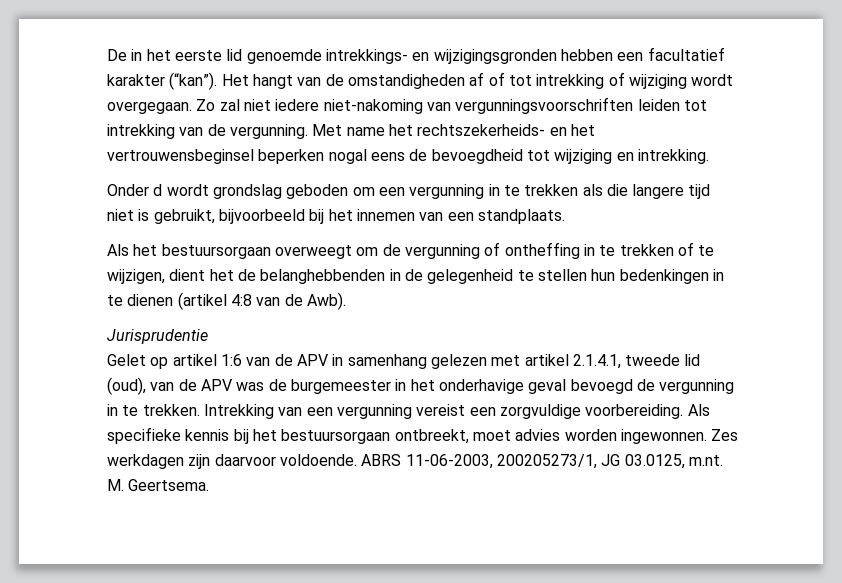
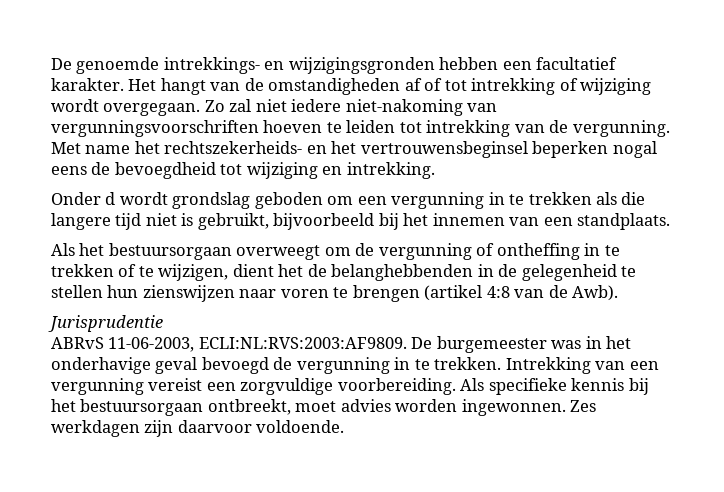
- De in het eerste lid genoemde intrekkings- en wijzigingsgronden hebben een facultatief karakter (“kan”).
+ De genoemde intrekkings- en wijzigingsgronden hebben een facultatief karakter.
- Zo zal niet iedere niet-nakoming van vergunningsvoorschriften leiden tot intrekking van de vergunning.
+ Zo zal niet iedere niet-nakoming van vergunningsvoorschriften hoeven te leiden tot intrekking van de vergunning.
- Als het bestuursorgaan overweegt om de vergunning of ontheffing in te trekken of te wijzigen, dient het de belanghebbenden in de gelegenheid te stellen hun bedenkingen in te dienen (artikel 4:8 van de Awb).
+ Als het bestuursorgaan overweegt om de vergunning of ontheffing in te trekken of te wijzigen, dient het de belanghebbenden in de gelegenheid te stellen hun zienswijzen naar voren te brengen (artikel 4:8 van de Awb).
- Gelet op artikel 1:6 van de APV in samenhang gelezen met artikel 2.1.4.1, tweede lid (oud), van de APV was de burgemeester in het onderhavige geval bevoegd de vergunning in te trekken.
+ ABRvS 11-06-2003, ECLI:NL:RVS:2003:AF9809. De burgemeester was in het onderhavige geval bevoegd de vergunning in te trekken.
- ABRS 11-06-2003, 200205273/1, JG 03.0125, m.nt. M. Geertsema.

